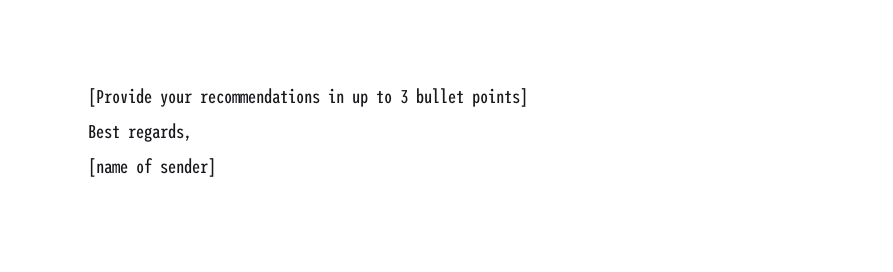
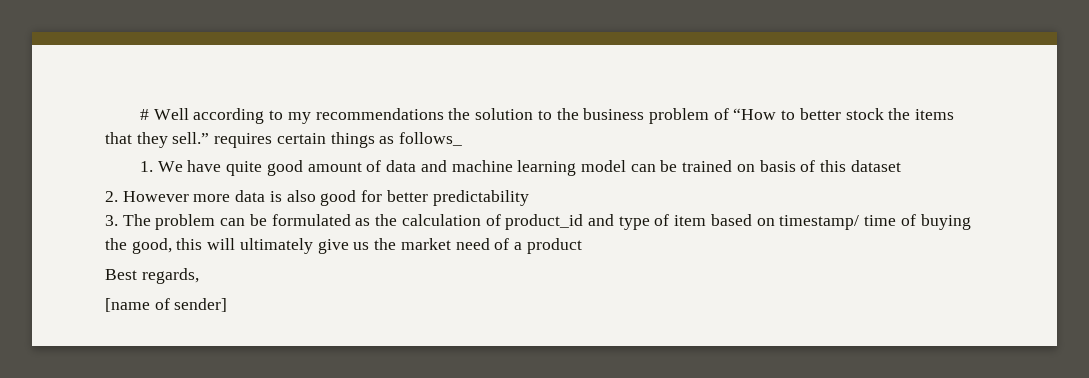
- [Provide your recommendations in up to 3 bullet points]
+ # Well according to my recommendations the solution to the business problem of “How to better stock the items that they sell.” requires certain things as follows_
+ 1. We have quite good amount of data and machine learning model can be trained on basis of this dataset
+ 2. However more data is also good for better predictability
+ 3. The problem can be formulated as the calculation of product_id and type of item based on timestamp/ time of buying the good, this will ultimately give us the market need of a product

